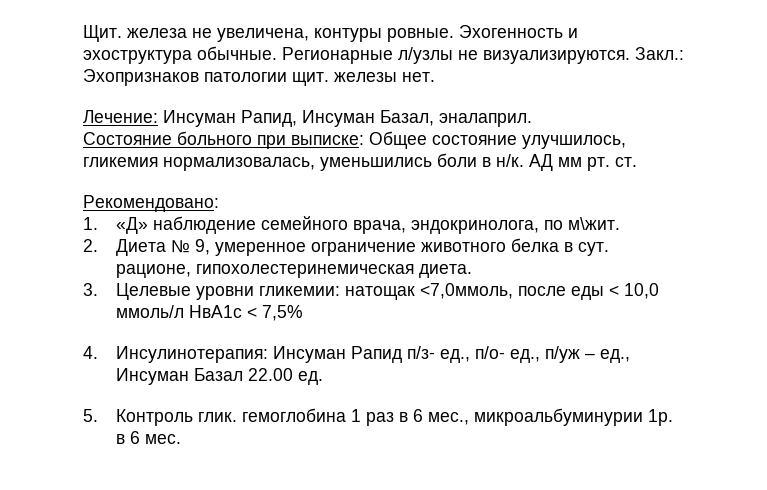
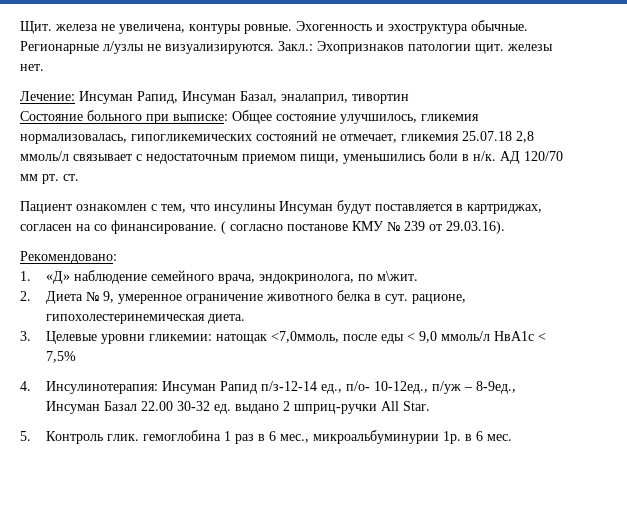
- Лечение: Инсуман Рапид, Инсуман Базал, эналаприл.
+ Лечение: Инсуман Рапид, Инсуман Базал, эналаприл, тивортин
- Состояние больного при выписке: Общее состояние улучшилось, гликемия нормализовалась, уменьшились боли в н/к.
+ Состояние больного при выписке: Общее состояние улучшилось, гликемия нормализовалась, гипогликемических состояний не отмечает, гликемия 25.07.18 2,8 ммоль/л связывает с недостаточным приемом пищи, уменьшились боли в н/к.
- АД мм рт. ст.
+ АД 120/70 мм рт. ст.
+ Пациент ознакомлен с тем, что инсулины Инсуман будут поставляется в картриджах, согласен на со финансирование. ( согласно постанове КМУ № 239 от 29.03.16).
- 3. Целевые уровни гликемии: натощак <7,0ммоль, после еды < 10,0 ммоль/л НвА1с < 7,5%
+ 3. Целевые уровни гликемии: натощак <7,0ммоль, после еды < 9,0 ммоль/л НвА1с < 7,5%
- 4. Инсулинотерапия: Инсуман Рапид п/з- ед., п/о- ед., п/уж – ед., Инсуман Базал 22.00 ед.
+ 4. Инсулинотерапия: Инсуман Рапид п/з-12-14 ед., п/о- 10-12ед., п/уж – 8-9ед., Инсуман Базал 22.00 30-32 ед. выдано 2 шприц-ручки All Star.

